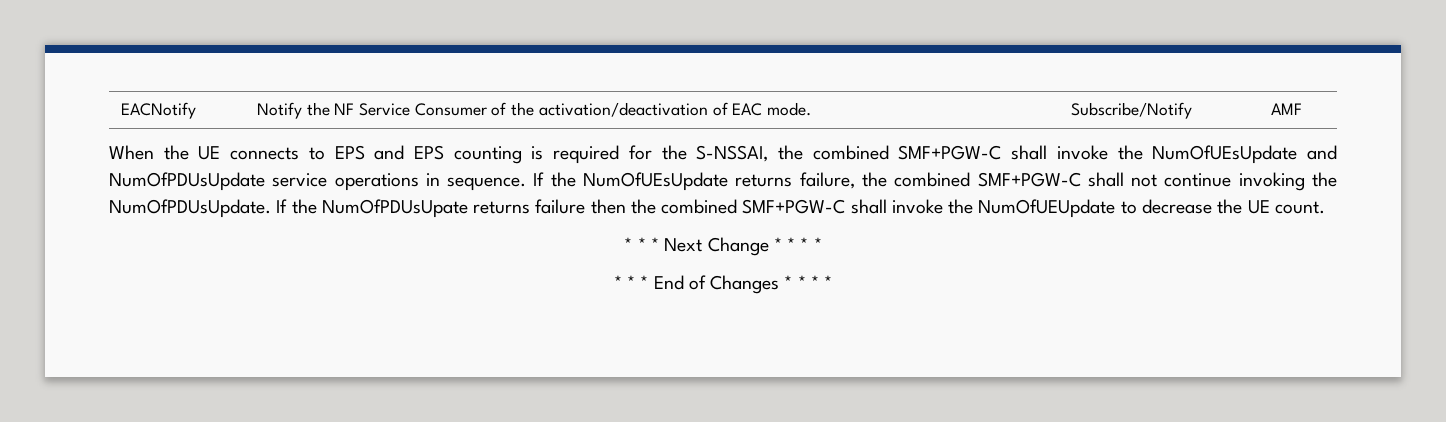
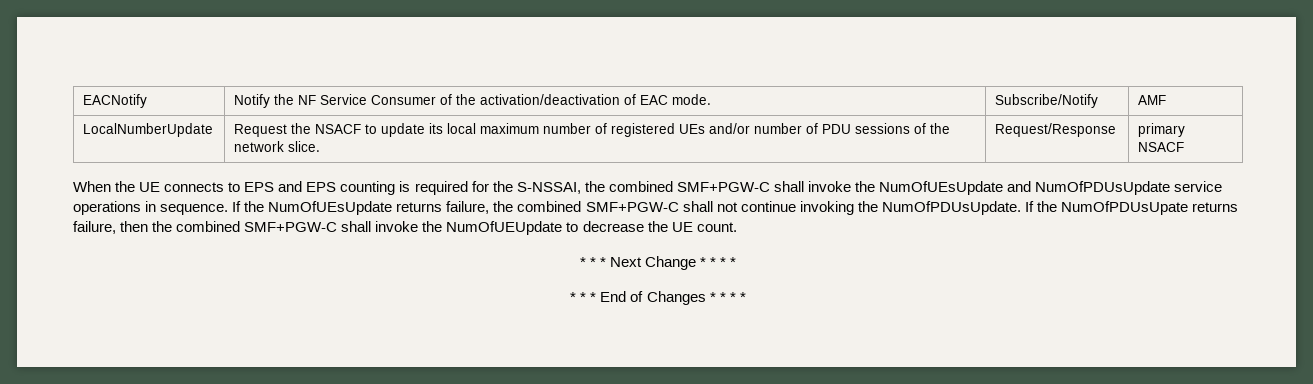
+ LocalNumberUpdate | Request the NSACF to update its local maximum number of registered UEs and/or number of PDU sessions of the network slice. | Request/Response | primary NSACF
- If the NumOfPDUsUpate returns failure then the combined SMF+PGW-C shall invoke the NumOfUEUpdate to decrease the UE count.
+ If the NumOfPDUsUpate returns failure, then the combined SMF+PGW-C shall invoke the NumOfUEUpdate to decrease the UE count.

